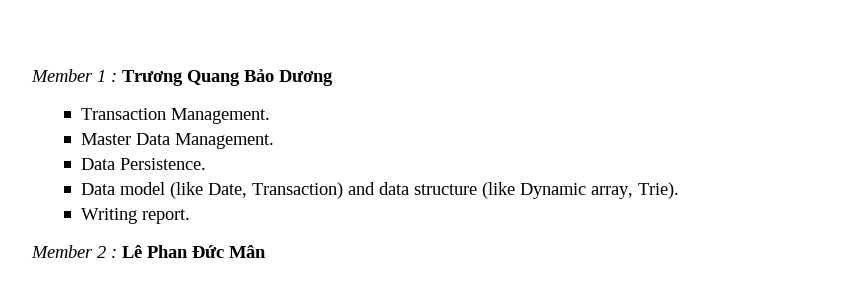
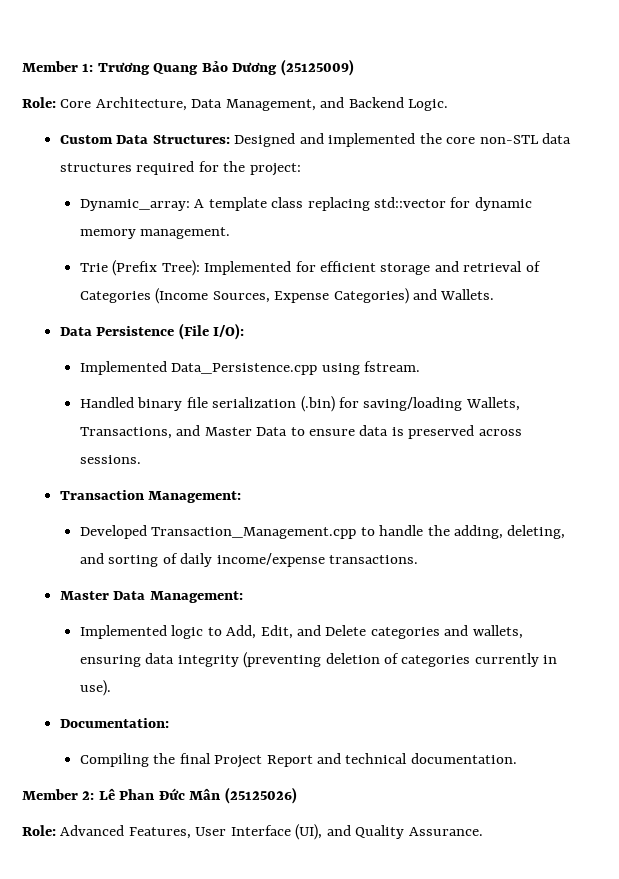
- Member 1 : Trương Quang Bảo Dương
- Transaction Management.
- Master Data Management.
- Data Persistence.
- Data model (like Date, Transaction) and data structure (like Dynamic array, Trie).
- Writing report.
- Member 2 : Lê Phan Đức Mân
+ Member 1: Trương Quang Bảo Dương (25125009)
+ Role: Core Architecture, Data Management, and Backend Logic.
+ Custom Data Structures: Designed and implemented the core non-STL data structures required for the project:
+ Dynamic_array: A template class replacing std::vector for dynamic memory management.
+ Trie (Prefix Tree): Implemented for efficient storage and retrieval of Categories (Income Sources, Expense Categories) and Wallets.
+ Data Persistence (File I/O):
+ Implemented Data_Persistence.cpp using fstream.
+ Handled binary file serialization (.bin) for saving/loading Wallets, Transactions, and Master Data to ensure data is preserved across sessions.
+ Transaction Management:
+ Developed Transaction_Management.cpp to handle the adding, deleting, and sorting of daily income/expense transactions.
+ Master Data Management:
+ Implemented logic to Add, Edit, and Delete categories and wallets, ensuring data integrity (preventing deletion of categories currently in use).
+ Documentation:
+ Compiling the final Project Report and technical documentation.
+ Member 2: Lê Phan Đức Mân (25125026)
+ Role: Advanced Features, User Interface (UI), and Quality Assurance.

